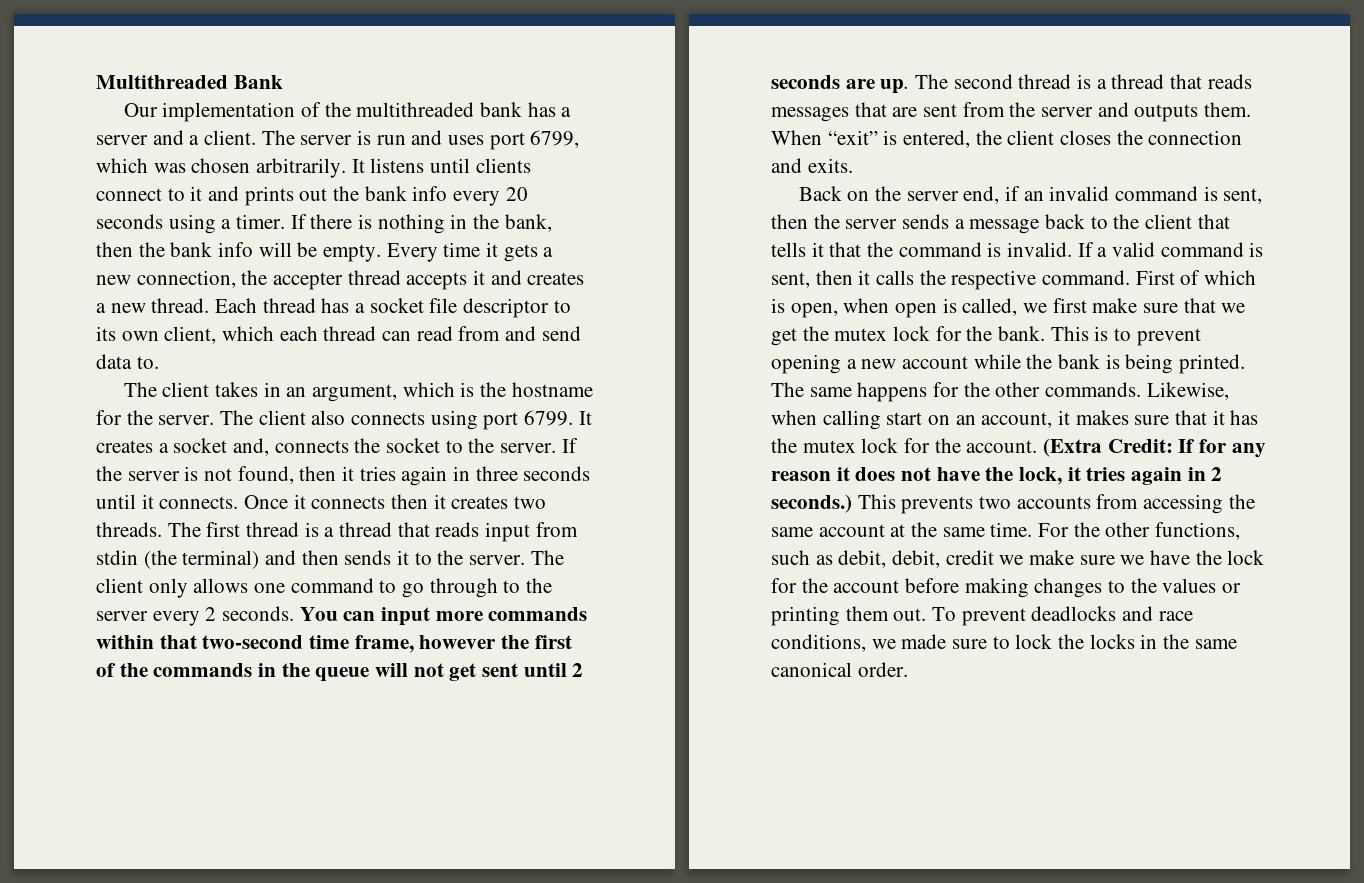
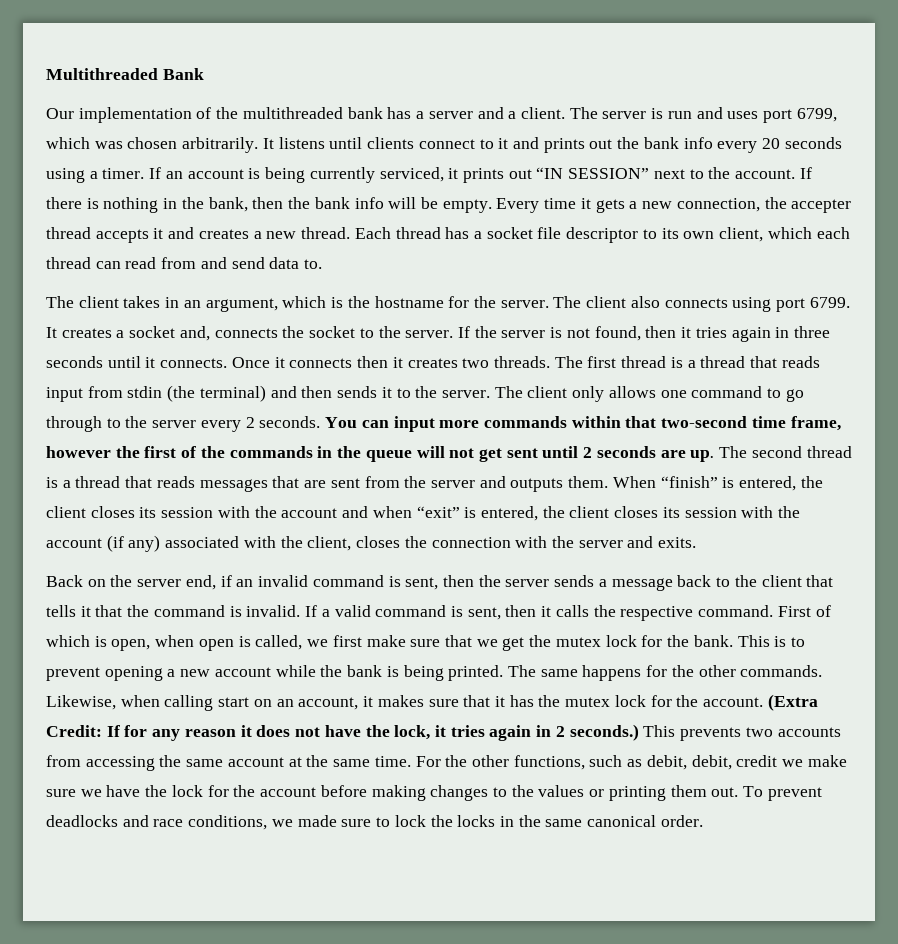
- If there is nothing in the bank, then the bank info will be empty.
+ If an account is being currently serviced, it prints out “IN SESSION” next to the account. If there is nothing in the bank, then the bank info will be empty.
- When “exit” is entered, the client closes the connection and exits.
+ When “finish” is entered, the client closes its session with the account and when “exit” is entered, the client closes its session with the account (if any) associated with the client, closes the connection with the server and exits.

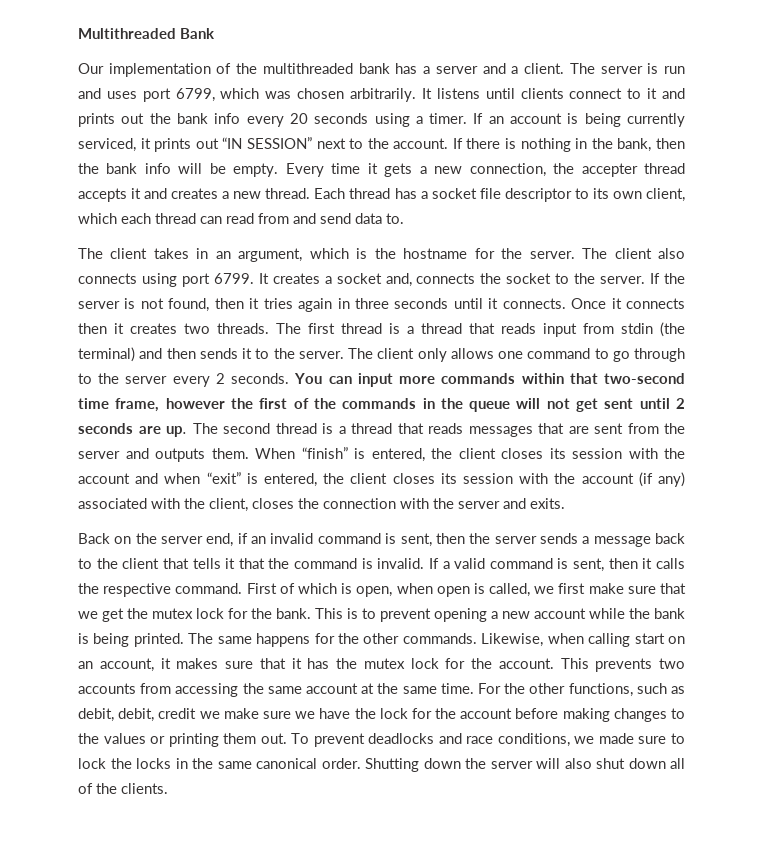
- (Extra Credit: If for any reason it does not have the lock, it tries again in 2 seconds.)
+ Shutting down the server will also shut down all of the clients.

